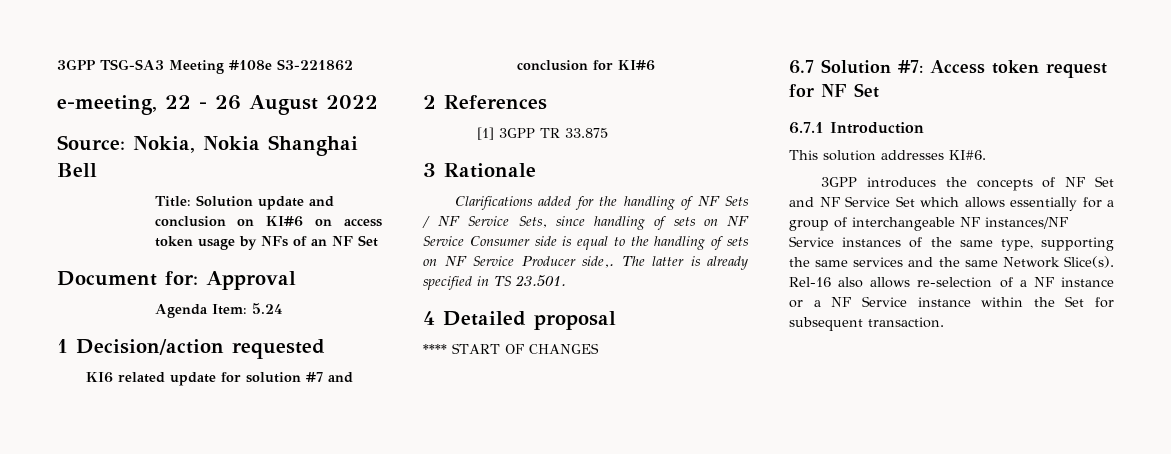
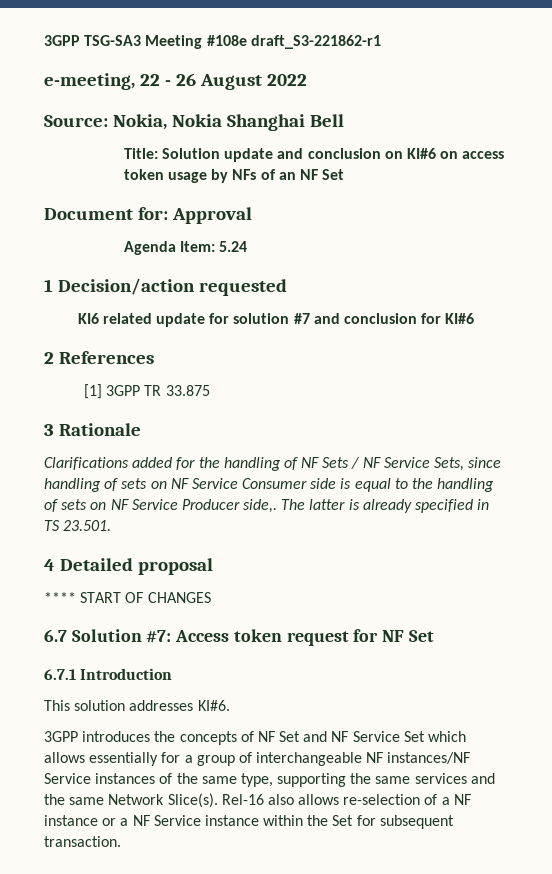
- 3GPP TSG-SA3 Meeting #108e S3-221862
+ 3GPP TSG-SA3 Meeting #108e draft_S3-221862-r1

